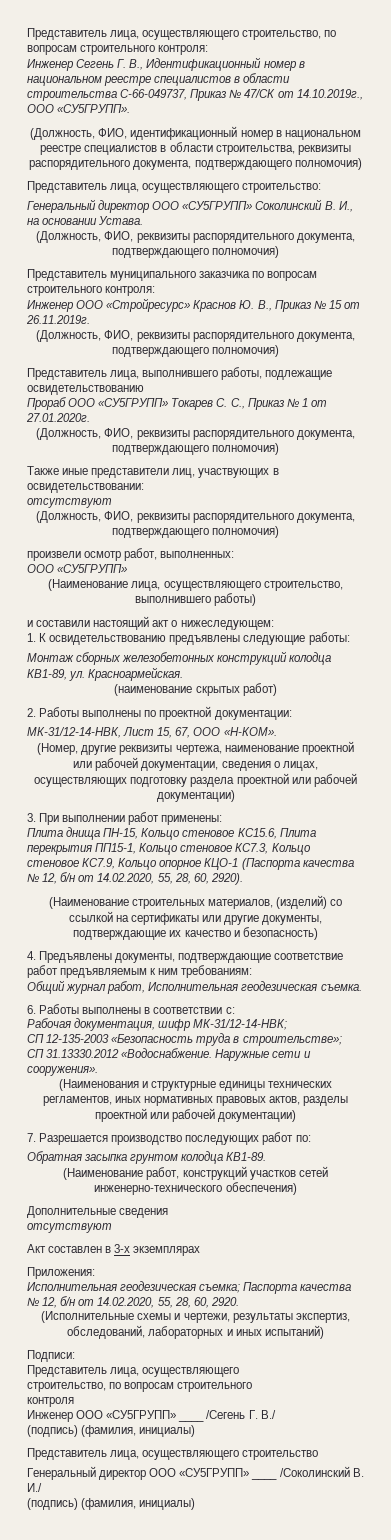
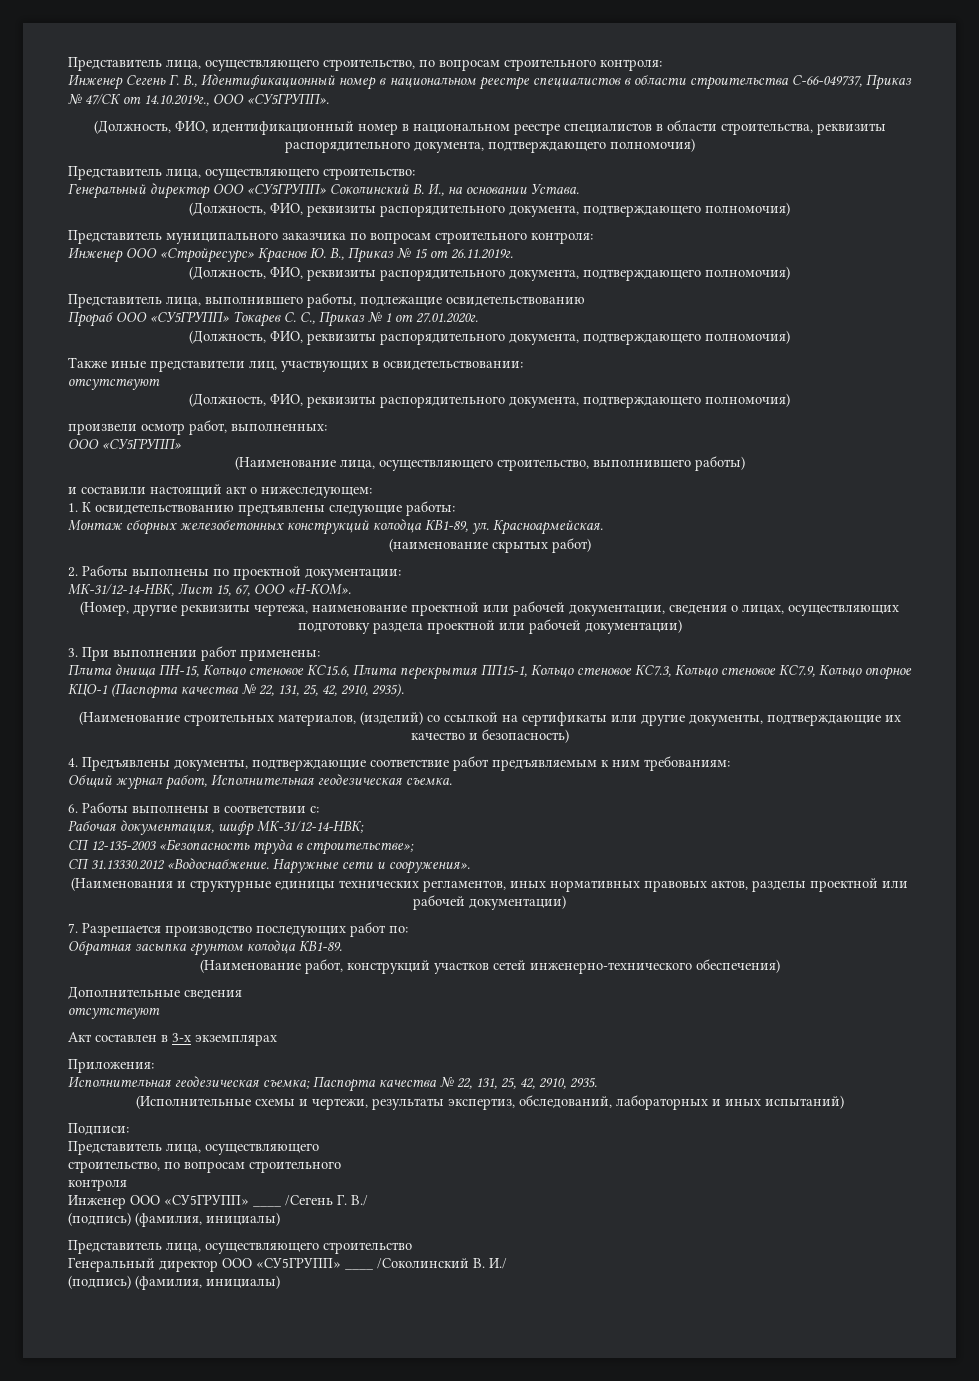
- Плита днища ПН-15, Кольцо стеновое КС15.6, Плита перекрытия ПП15-1, Кольцо стеновое КС7.3, Кольцо стеновое КС7.9, Кольцо опорное КЦО-1 (Паспорта качества № 12, б/н от 14.02.2020, 55, 28, 60, 2920).
+ Плита днища ПН-15, Кольцо стеновое КС15.6, Плита перекрытия ПП15-1, Кольцо стеновое КС7.3, Кольцо стеновое КС7.9, Кольцо опорное КЦО-1 (Паспорта качества № 22, 131, 25, 42, 2910, 2935).
- Исполнительная геодезическая съемка; Паспорта качества № 12, б/н от 14.02.2020, 55, 28, 60, 2920.
+ Исполнительная геодезическая съемка; Паспорта качества № 22, 131, 25, 42, 2910, 2935.

